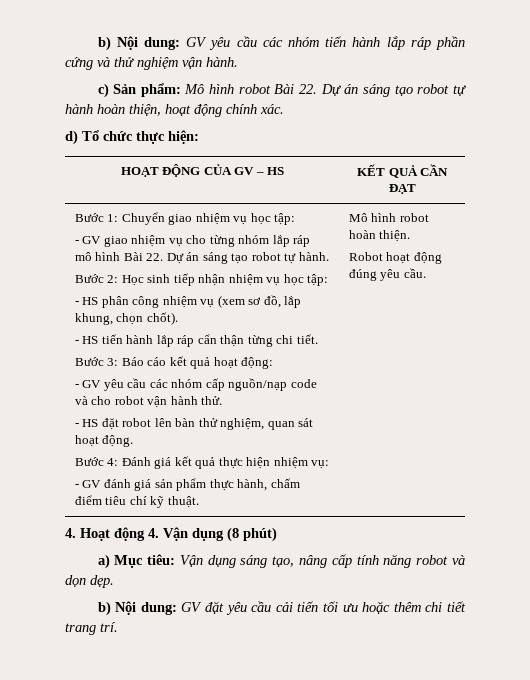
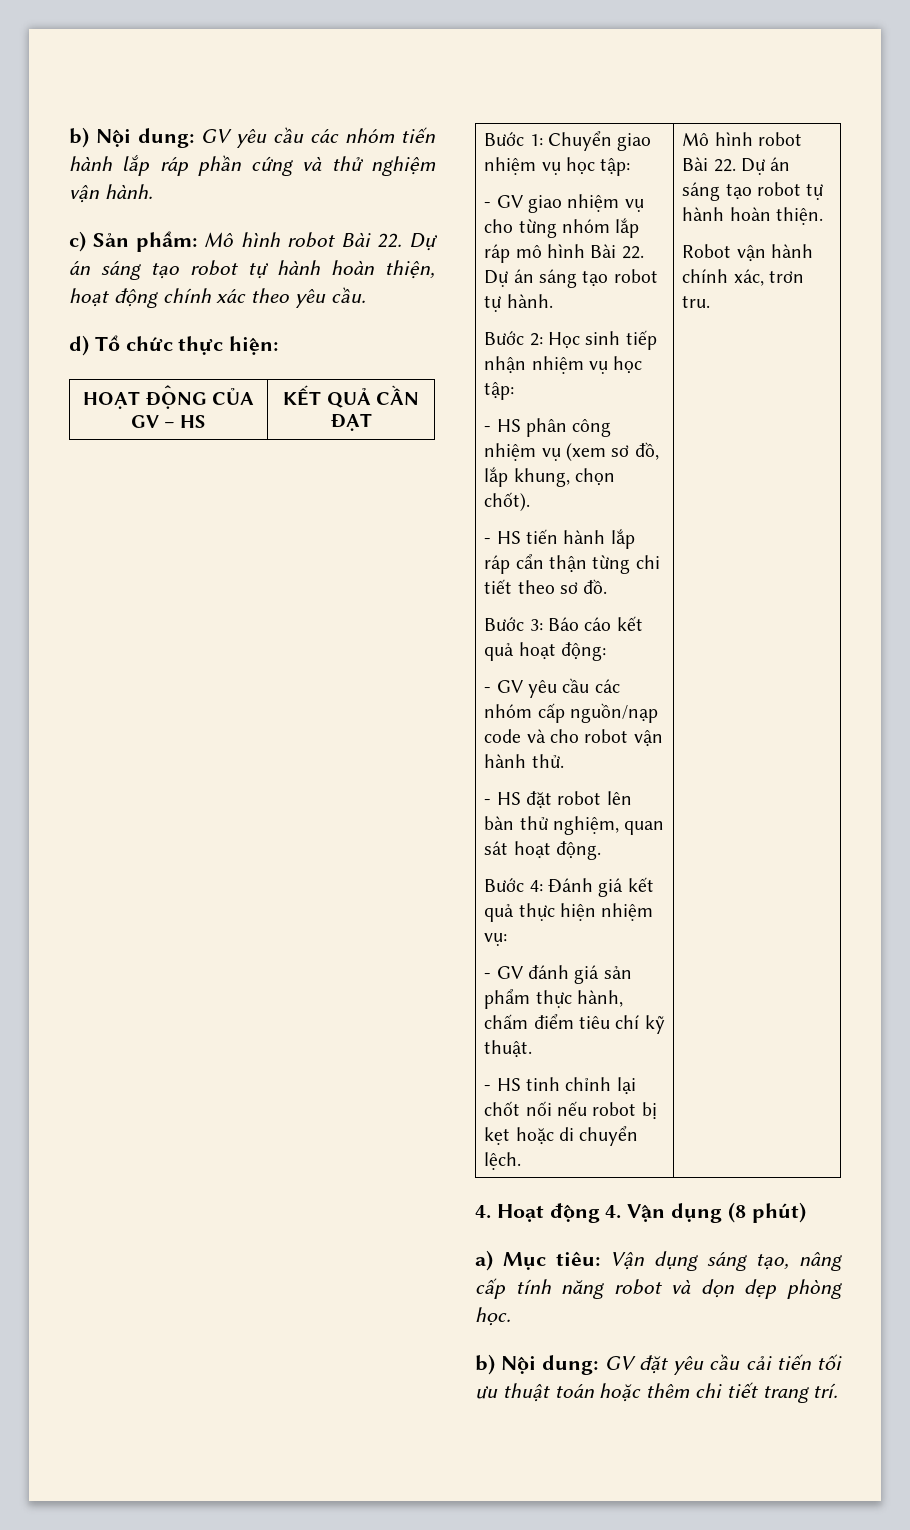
- c) Sản phẩm: Mô hình robot Bài 22. Dự án sáng tạo robot tự hành hoàn thiện, hoạt động chính xác.
+ c) Sản phẩm: Mô hình robot Bài 22. Dự án sáng tạo robot tự hành hoàn thiện, hoạt động chính xác theo yêu cầu.
- - HS tiến hành lắp ráp cẩn thận từng chi tiết.
+ - HS tiến hành lắp ráp cẩn thận từng chi tiết theo sơ đồ.
- Mô hình robot hoàn thiện.
- Robot hoạt động đúng yêu cầu.
+ - HS tinh chỉnh lại chốt nối nếu robot bị kẹt hoặc di chuyển lệch. | Mô hình robot Bài 22. Dự án sáng tạo robot tự hành hoàn thiện.
+ Robot vận hành chính xác, trơn tru.
- a) Mục tiêu: Vận dụng sáng tạo, nâng cấp tính năng robot và dọn dẹp.
+ a) Mục tiêu: Vận dụng sáng tạo, nâng cấp tính năng robot và dọn dẹp phòng học.
- b) Nội dung: GV đặt yêu cầu cải tiến tối ưu hoặc thêm chi tiết trang trí.
+ b) Nội dung: GV đặt yêu cầu cải tiến tối ưu thuật toán hoặc thêm chi tiết trang trí.

